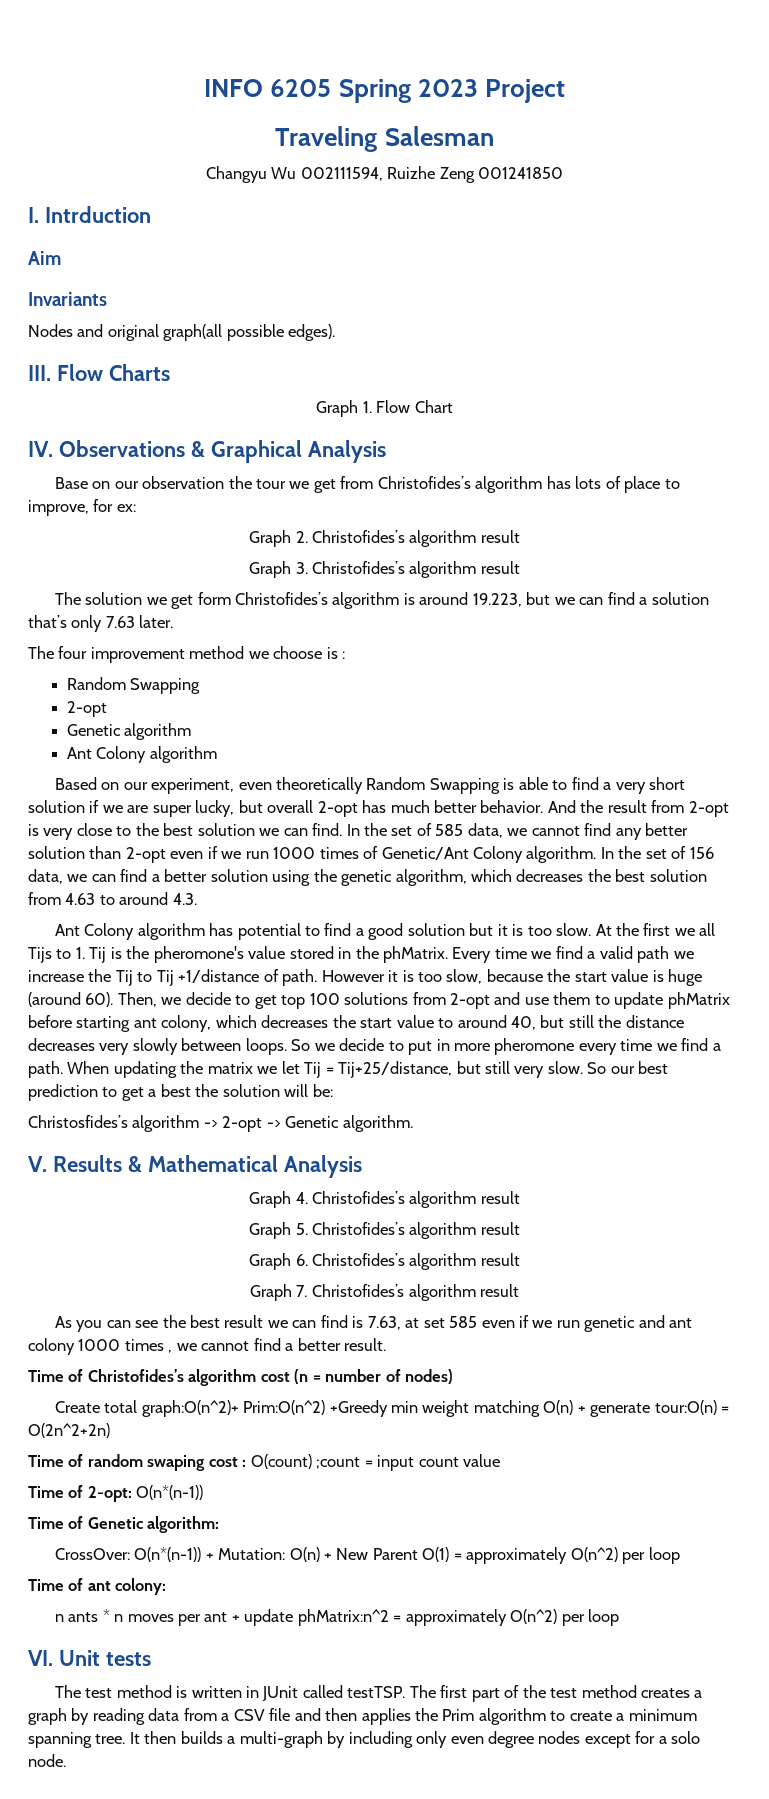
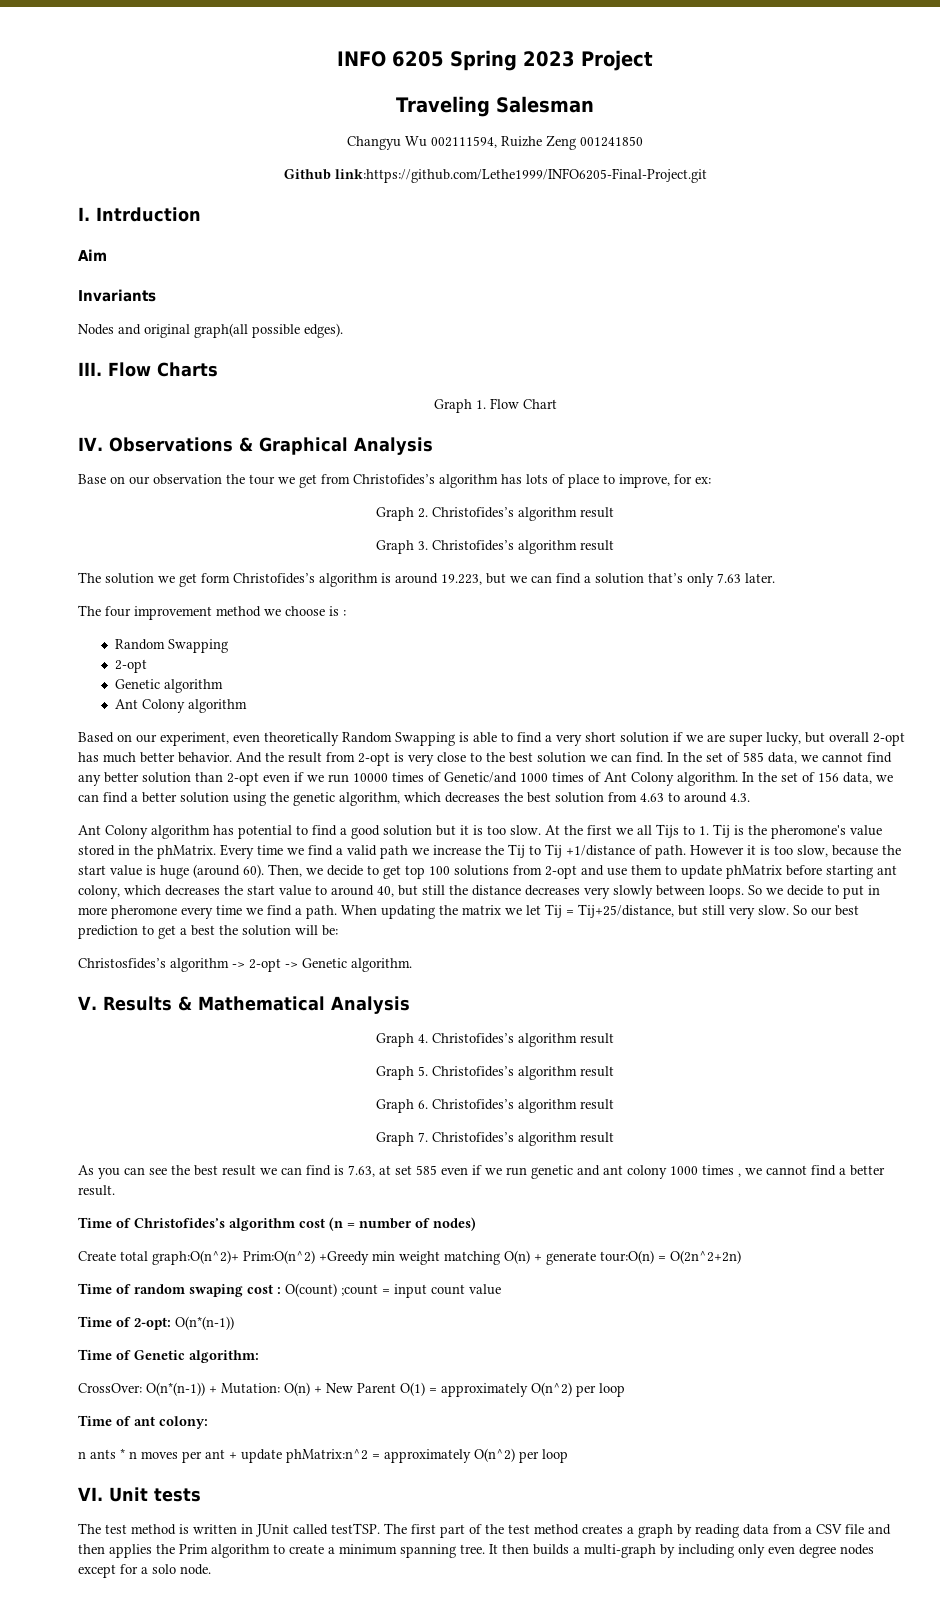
+ Github link:https://github.com/Lethe1999/INFO6205-Final-Project.git
- In the set of 585 data, we cannot find any better solution than 2-opt even if we run 1000 times of Genetic/Ant Colony algorithm.
+ In the set of 585 data, we cannot find any better solution than 2-opt even if we run 10000 times of Genetic/and 1000 times of Ant Colony algorithm.

